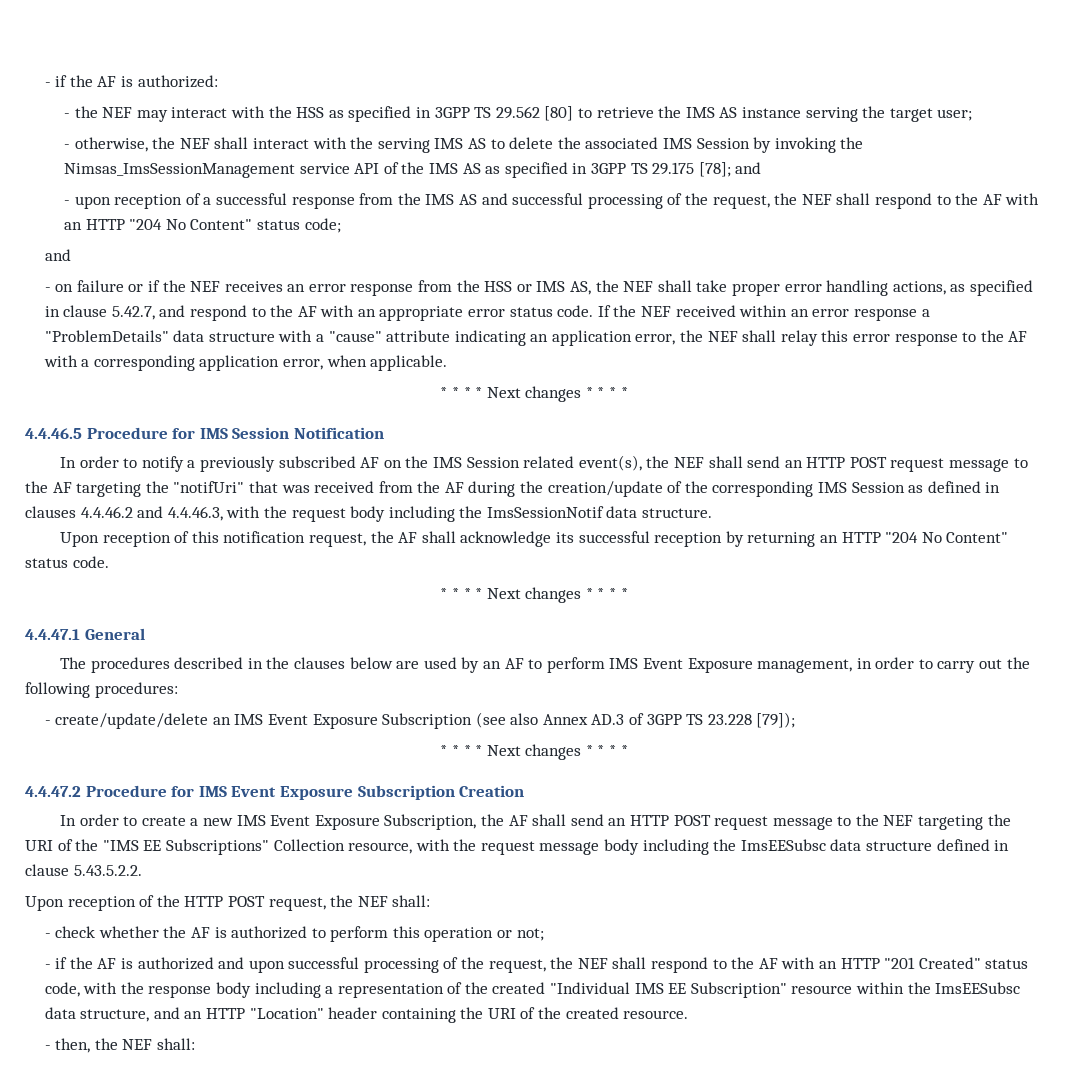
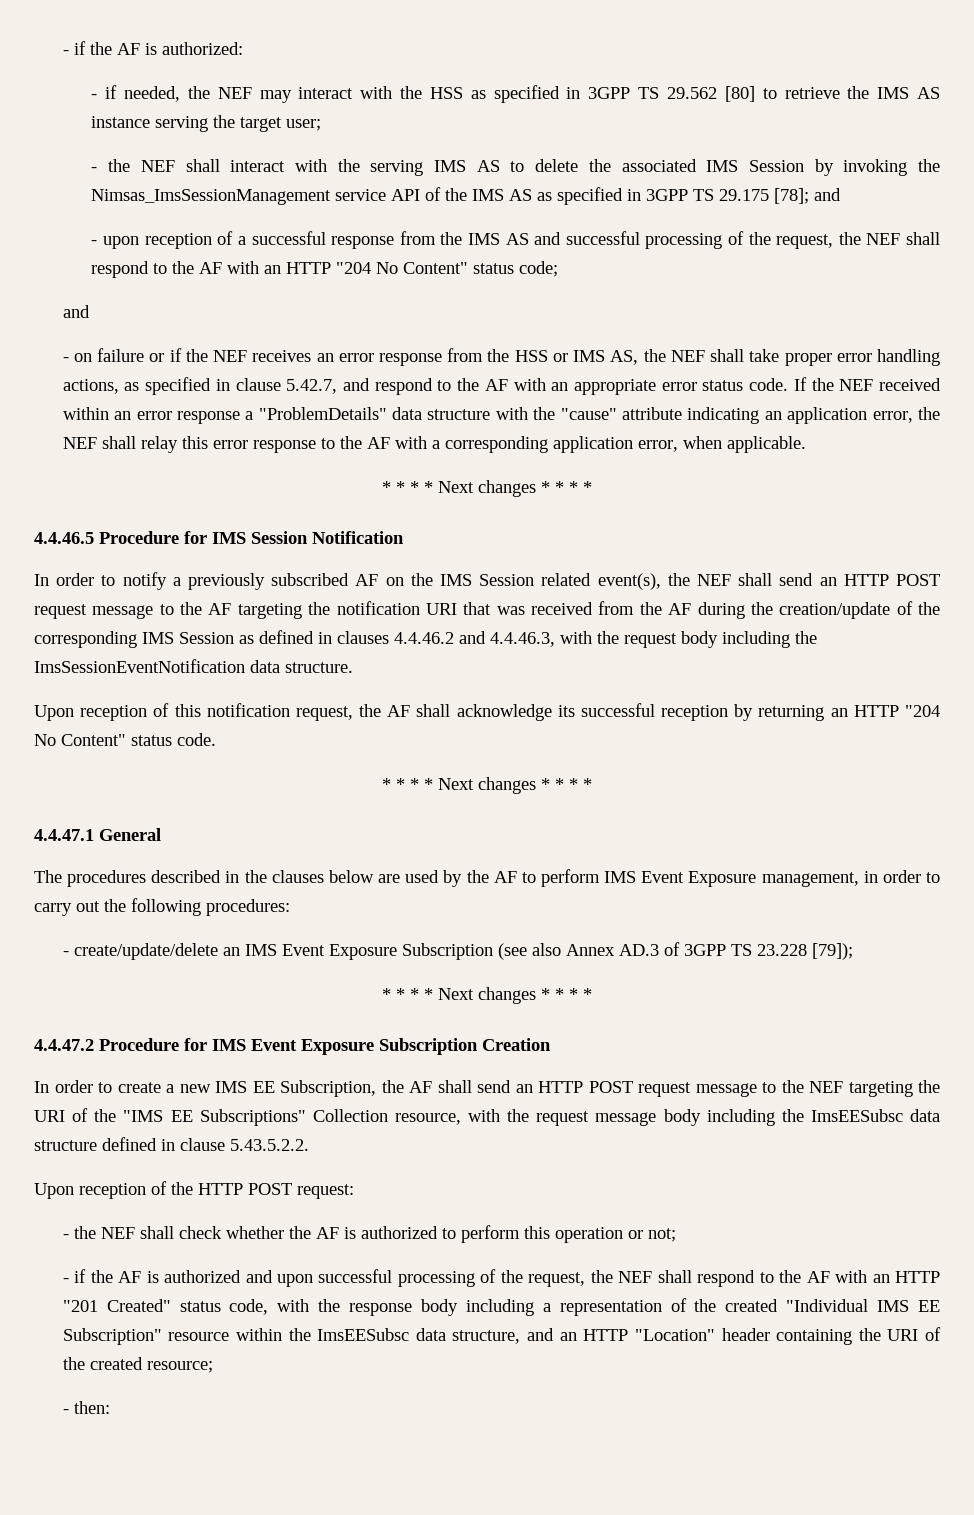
- - the NEF may interact with the HSS as specified in 3GPP TS 29.562 [80] to retrieve the IMS AS instance serving the target user;
+ - if needed, the NEF may interact with the HSS as specified in 3GPP TS 29.562 [80] to retrieve the IMS AS instance serving the target user;
- - otherwise, the NEF shall interact with the serving IMS AS to delete the associated IMS Session by invoking the Nimsas_ImsSessionManagement service API of the IMS AS as specified in 3GPP TS 29.175 [78]; and
+ - the NEF shall interact with the serving IMS AS to delete the associated IMS Session by invoking the Nimsas_ImsSessionManagement service API of the IMS AS as specified in 3GPP TS 29.175 [78]; and
- If the NEF received within an error response a "ProblemDetails" data structure with a "cause" attribute indicating an application error, the NEF shall relay this error response to the AF with a corresponding application error, when applicable.
+ If the NEF received within an error response a "ProblemDetails" data structure with the "cause" attribute indicating an application error, the NEF shall relay this error response to the AF with a corresponding application error, when applicable.
- In order to notify a previously subscribed AF on the IMS Session related event(s), the NEF shall send an HTTP POST request message to the AF targeting the "notifUri" that was received from the AF during the creation/update of the corresponding IMS Session as defined in clauses 4.4.46.2 and 4.4.46.3, with the request body including the ImsSessionNotif data structure.
+ In order to notify a previously subscribed AF on the IMS Session related event(s), the NEF shall send an HTTP POST request message to the AF targeting the notification URI that was received from the AF during the creation/update of the corresponding IMS Session as defined in clauses 4.4.46.2 and 4.4.46.3, with the request body including the ImsSessionEventNotification data structure.
- The procedures described in the clauses below are used by an AF to perform IMS Event Exposure management, in order to carry out the following procedures:
+ The procedures described in the clauses below are used by the AF to perform IMS Event Exposure management, in order to carry out the following procedures:
- In order to create a new IMS Event Exposure Subscription, the AF shall send an HTTP POST request message to the NEF targeting the URI of the "IMS EE Subscriptions" Collection resource, with the request message body including the ImsEESubsc data structure defined in clause 5.43.5.2.2.
+ In order to create a new IMS EE Subscription, the AF shall send an HTTP POST request message to the NEF targeting the URI of the "IMS EE Subscriptions" Collection resource, with the request message body including the ImsEESubsc data structure defined in clause 5.43.5.2.2.
- Upon reception of the HTTP POST request, the NEF shall:
- - check whether the AF is authorized to perform this operation or not;
+ Upon reception of the HTTP POST request:
+ - the NEF shall check whether the AF is authorized to perform this operation or not;
- - if the AF is authorized and upon successful processing of the request, the NEF shall respond to the AF with an HTTP "201 Created" status code, with the response body including a representation of the created "Individual IMS EE Subscription" resource within the ImsEESubsc data structure, and an HTTP "Location" header containing the URI of the created resource.
- - then, the NEF shall:
+ - if the AF is authorized and upon successful processing of the request, the NEF shall respond to the AF with an HTTP "201 Created" status code, with the response body including a representation of the created "Individual IMS EE Subscription" resource within the ImsEESubsc data structure, and an HTTP "Location" header containing the URI of the created resource;
+ - then:

